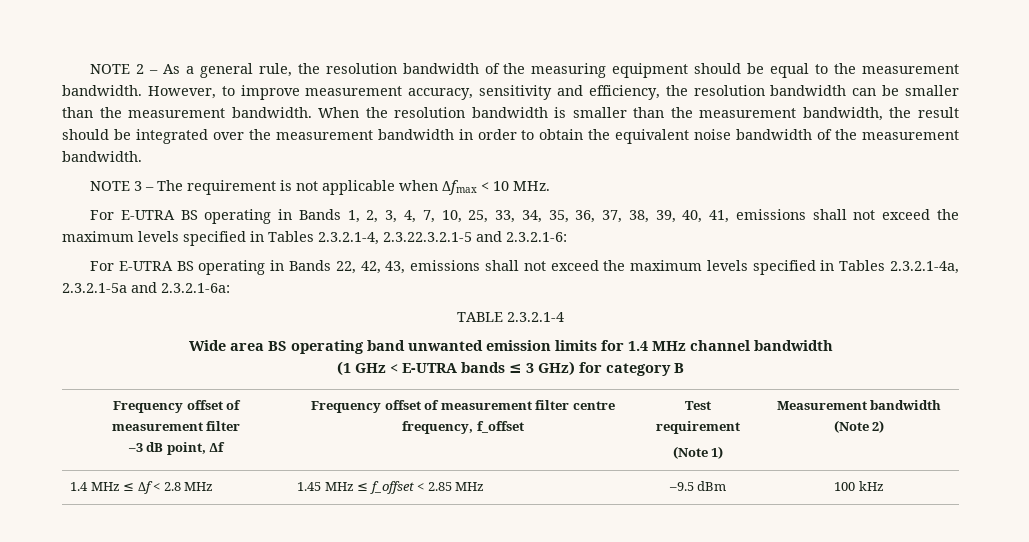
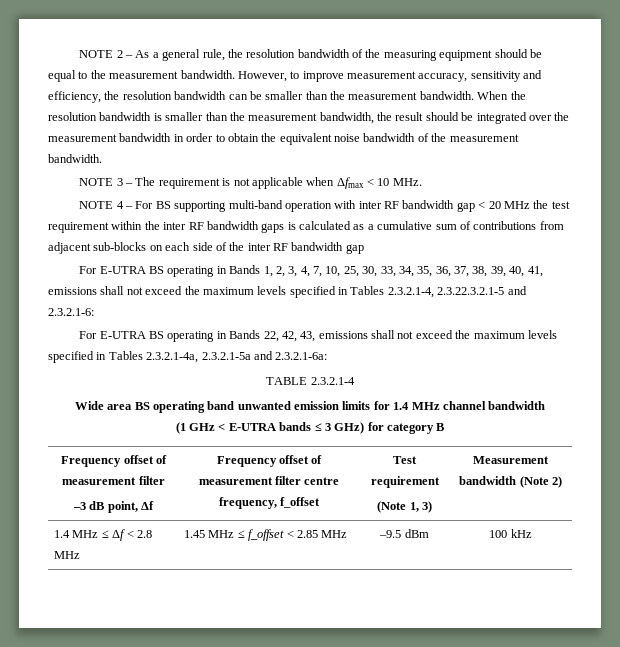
+ NOTE 4 – For BS supporting multi-band operation with inter RF bandwidth gap < 20 MHz the test requirement within the inter RF bandwidth gaps is calculated as a cumulative sum of contributions from adjacent sub-blocks on each side of the inter RF bandwidth gap
- For E-UTRA BS operating in Bands 1, 2, 3, 4, 7, 10, 25, 33, 34, 35, 36, 37, 38, 39, 40, 41, emissions shall not exceed the maximum levels specified in Tables 2.3.2.1-4, 2.3.22.3.2.1-5 and 2.3.2.1-6:
+ For E-UTRA BS operating in Bands 1, 2, 3, 4, 7, 10, 25, 30, 33, 34, 35, 36, 37, 38, 39, 40, 41, emissions shall not exceed the maximum levels specified in Tables 2.3.2.1-4, 2.3.22.3.2.1-5 and 2.3.2.1-6:
  (1 GHz < E-UTRA bands ≤ 3 GHz) for category B
  Frequency offset of measurement filter
  –3 dB point, Δf | Frequency offset of measurement filter centre frequency, f_offset | Test requirement
- (Note 1) | Measurement bandwidth (Note 2)
+ (Note 1, 3) | Measurement bandwidth (Note 2)

